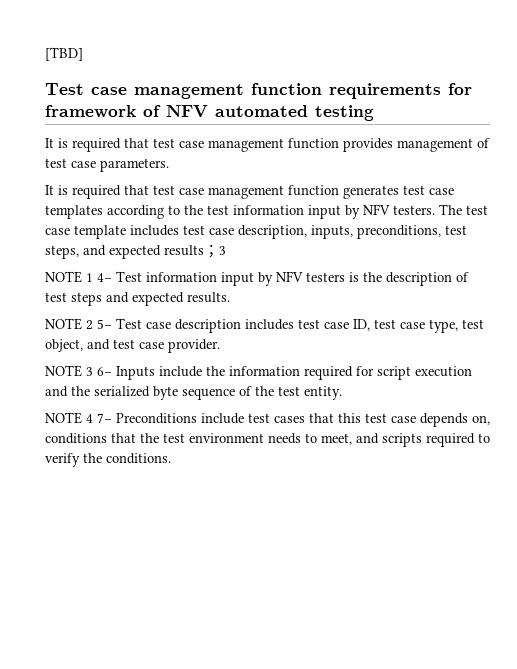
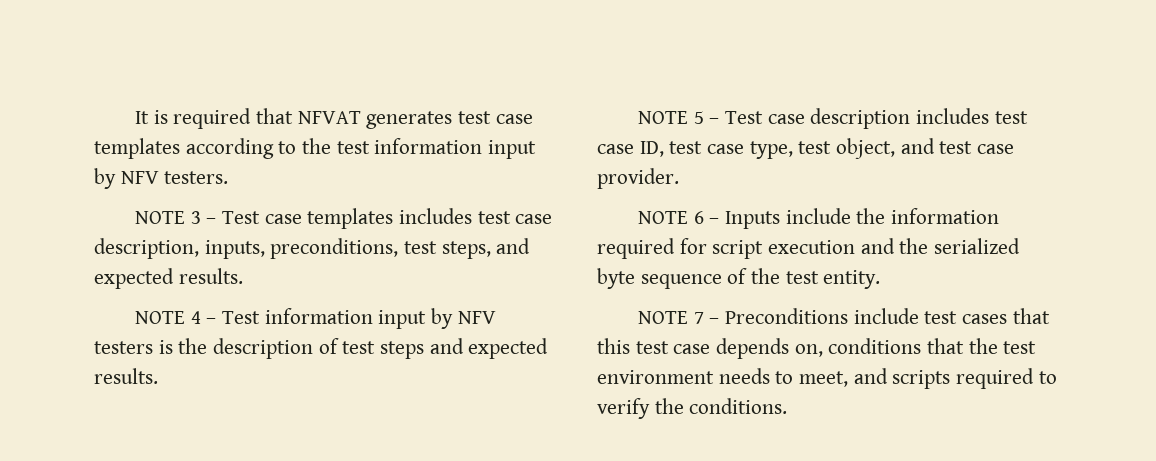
- [TBD]
- Test case management function requirements for framework of NFV automated testing
- It is required that test case management function provides management of test case parameters.
- It is required that test case management function generates test case templates according to the test information input by NFV testers. The test case template includes test case description, inputs, preconditions, test steps, and expected results；3
- NOTE 1 4– Test information input by NFV testers is the description of test steps and expected results.
+ It is required that NFVAT generates test case templates according to the test information input by NFV testers.
+ NOTE 3 – Test case templates includes test case description, inputs, preconditions, test steps, and expected results.
+ NOTE 4 – Test information input by NFV testers is the description of test steps and expected results.
- NOTE 2 5– Test case description includes test case ID, test case type, test object, and test case provider.
+ NOTE 5 – Test case description includes test case ID, test case type, test object, and test case provider.
- NOTE 3 6– Inputs include the information required for script execution and the serialized byte sequence of the test entity.
+ NOTE 6 – Inputs include the information required for script execution and the serialized byte sequence of the test entity.
- NOTE 4 7– Preconditions include test cases that this test case depends on, conditions that the test environment needs to meet, and scripts required to verify the conditions.
+ NOTE 7 – Preconditions include test cases that this test case depends on, conditions that the test environment needs to meet, and scripts required to verify the conditions.

